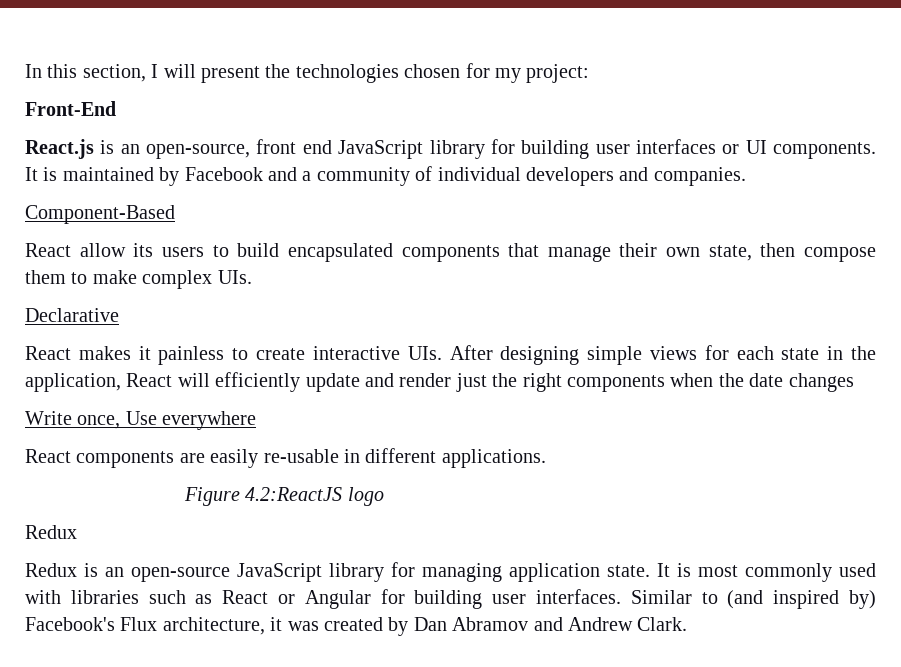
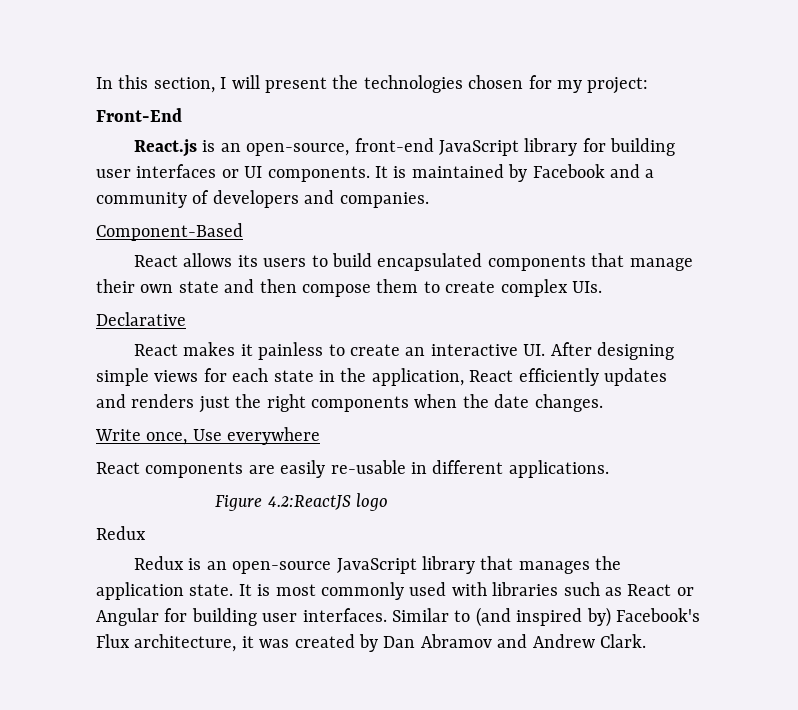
- React.js is an open-source, front end JavaScript library for building user interfaces or UI components.
+ React.js is an open-source, front-end JavaScript library for building user interfaces or UI components.
- It is maintained by Facebook and a community of individual developers and companies.
+ It is maintained by Facebook and a community of developers and companies.
- React allow its users to build encapsulated components that manage their own state, then compose them to make complex UIs.
+ React allows its users to build encapsulated components that manage their own state and then compose them to create complex UIs.
- React makes it painless to create interactive UIs. After designing simple views for each state in the application, React will efficiently update and render just the right components when the date changes
+ React makes it painless to create an interactive UI. After designing simple views for each state in the application, React efficiently updates and renders just the right components when the date changes.
- Redux is an open-source JavaScript library for managing application state.
+ Redux is an open-source JavaScript library that manages the application state.

